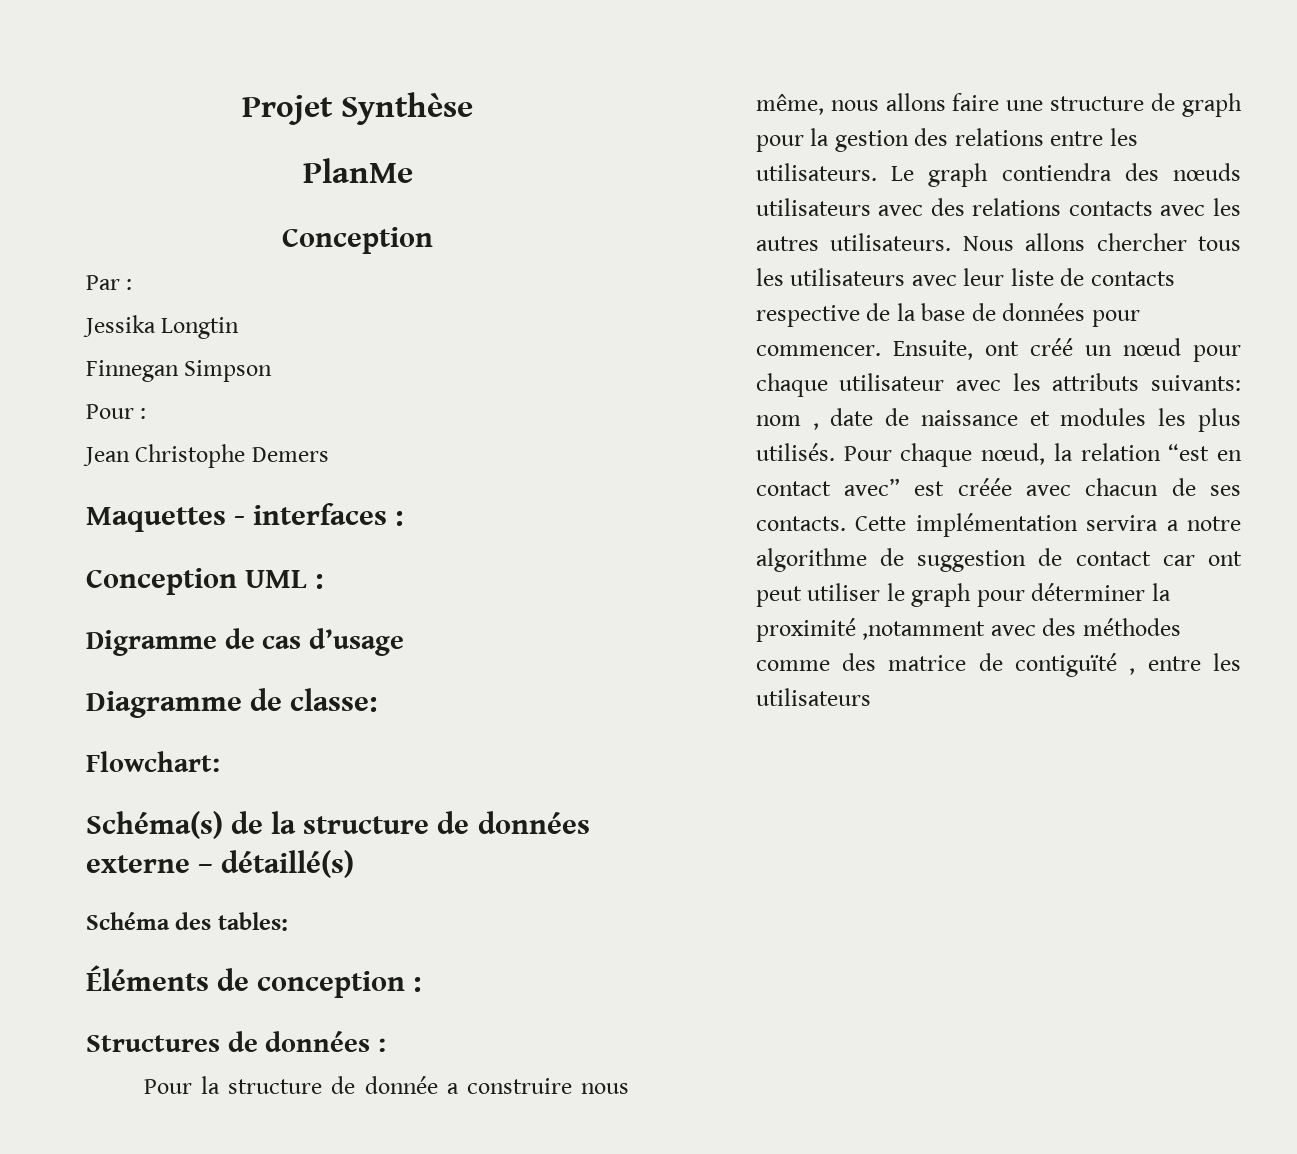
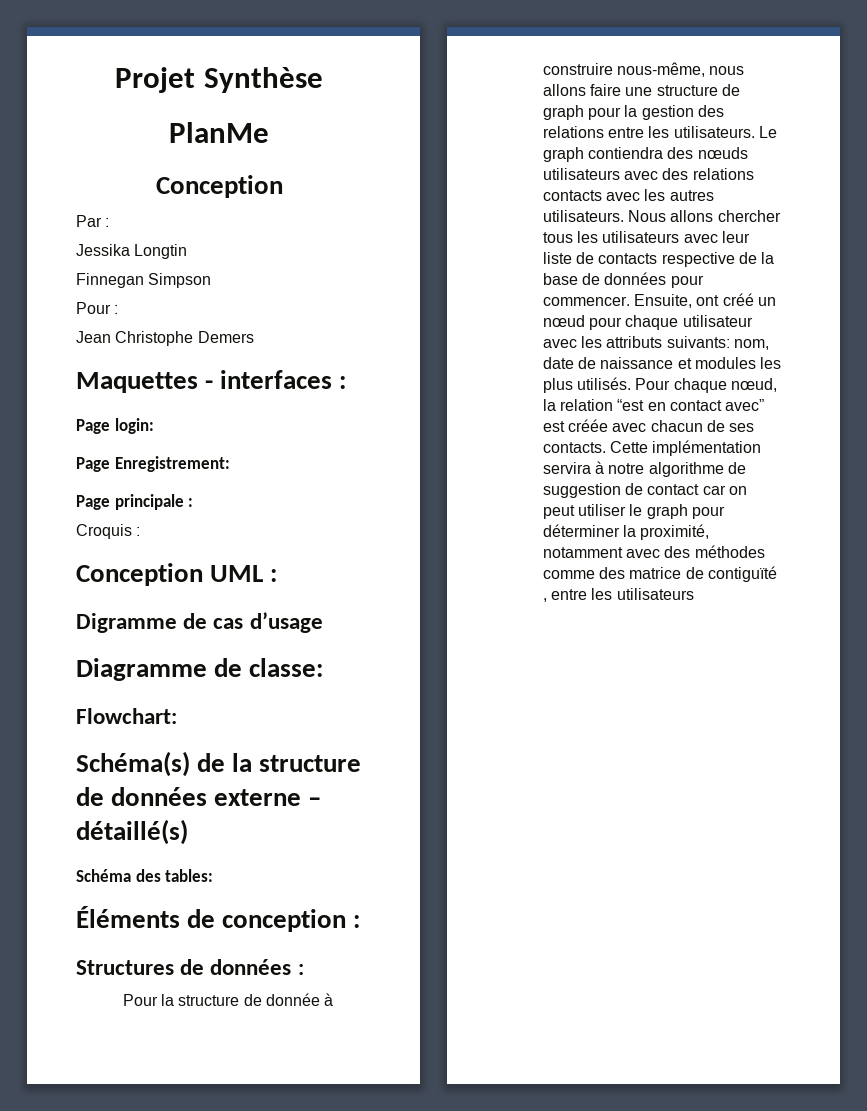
+ Page login:
+ Page Enregistrement:
+ Page principale :
+ Croquis :
- Pour la structure de donnée a construire nous même, nous allons faire une structure de graph pour la gestion des relations entre les utilisateurs.
+ Pour la structure de donnée à construire nous-même, nous allons faire une structure de graph pour la gestion des relations entre les utilisateurs.
- Ensuite, ont créé un nœud pour chaque utilisateur avec les attributs suivants: nom , date de naissance et modules les plus utilisés.
+ Ensuite, ont créé un nœud pour chaque utilisateur avec les attributs suivants: nom, date de naissance et modules les plus utilisés.
- Cette implémentation servira a notre algorithme de suggestion de contact car ont peut utiliser le graph pour déterminer la proximité ,notamment avec des méthodes comme des matrice de contiguïté , entre les utilisateurs
+ Cette implémentation servira à notre algorithme de suggestion de contact car on peut utiliser le graph pour déterminer la proximité, notamment avec des méthodes comme des matrice de contiguïté , entre les utilisateurs

